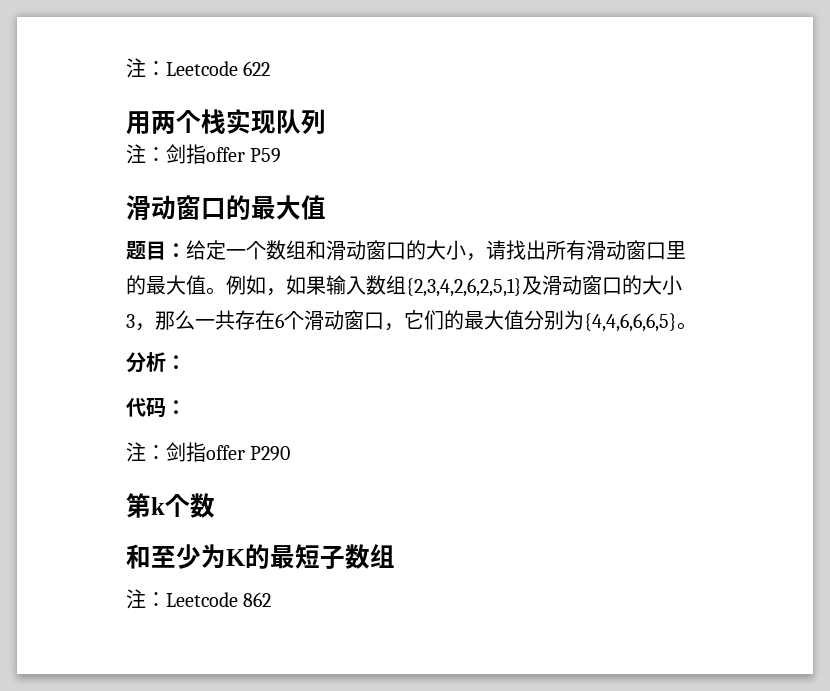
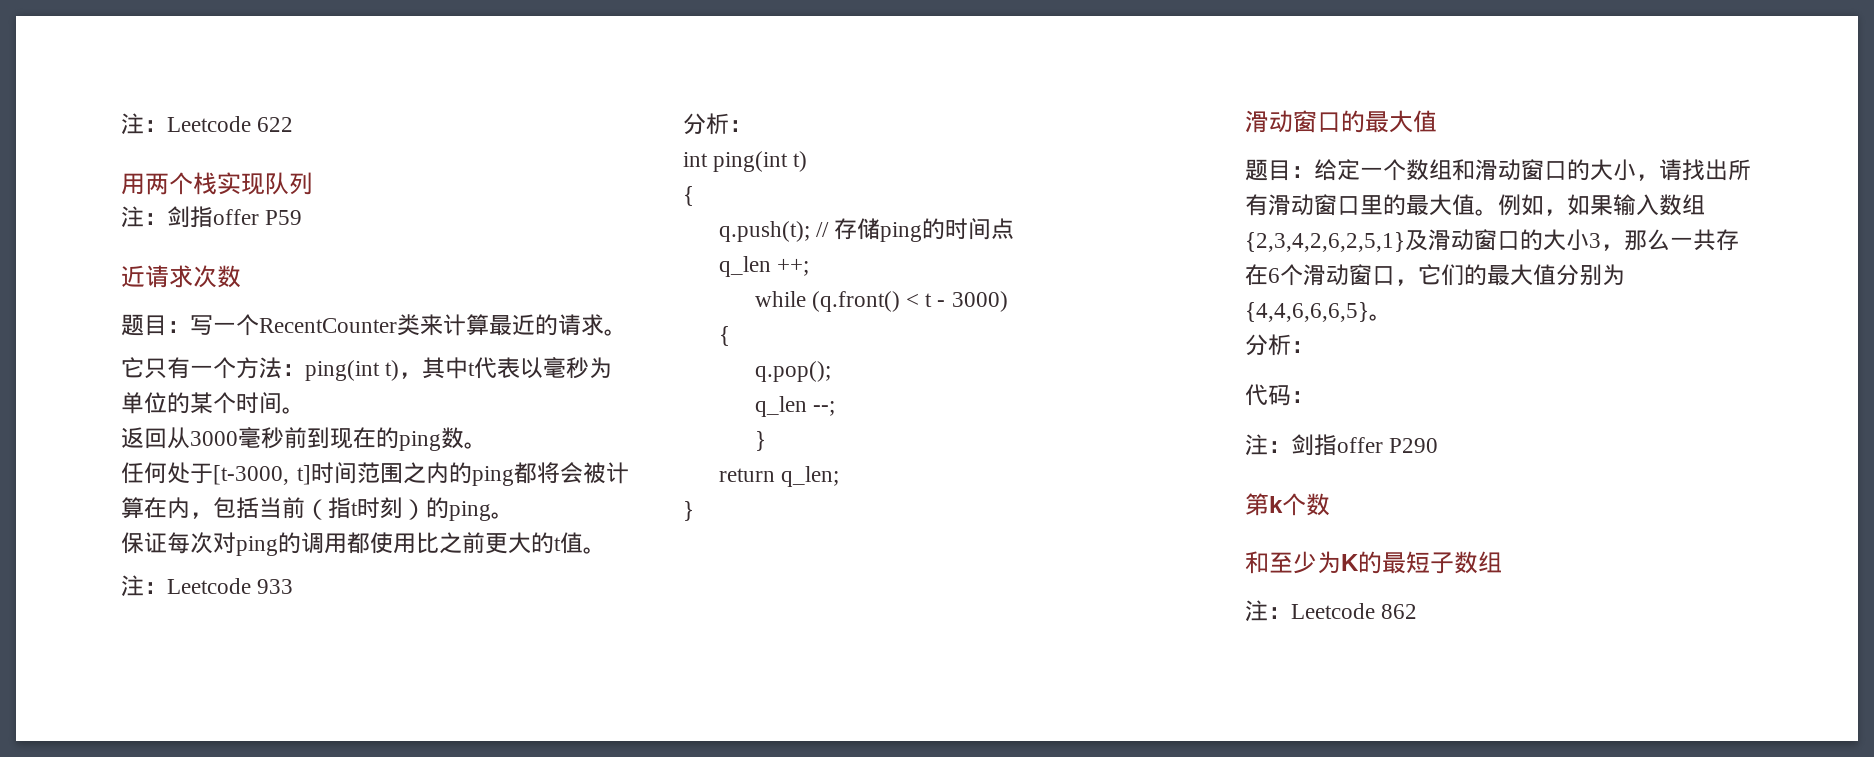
+ 近请求次数
+ 题目：写一个RecentCounter类来计算最近的请求。
+ 它只有一个方法：ping(int t)，其中t代表以毫秒为单位的某个时间。
+ 返回从3000毫秒前到现在的ping数。
+ 任何处于[t-3000, t]时间范围之内的ping都将会被计算在内，包括当前（指t时刻）的ping。
+ 保证每次对ping的调用都使用比之前更大的t值。
+ 注：Leetcode 933
+ 分析：
+ int ping(int t)
+ {
+ q.push(t); // 存储ping的时间点
+ q_len ++;
+ while (q.front() < t - 3000)
+ {
+ q.pop();
+ q_len --;
+ }
+ return q_len;
+ }

